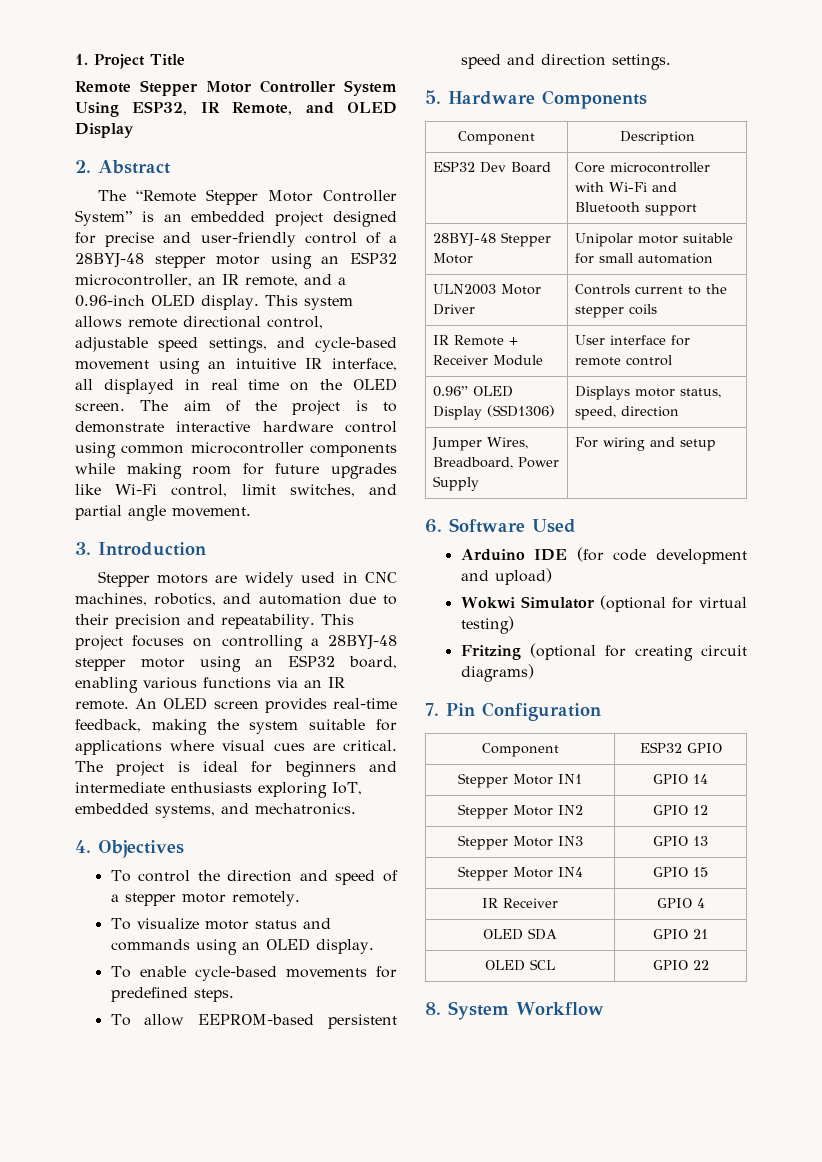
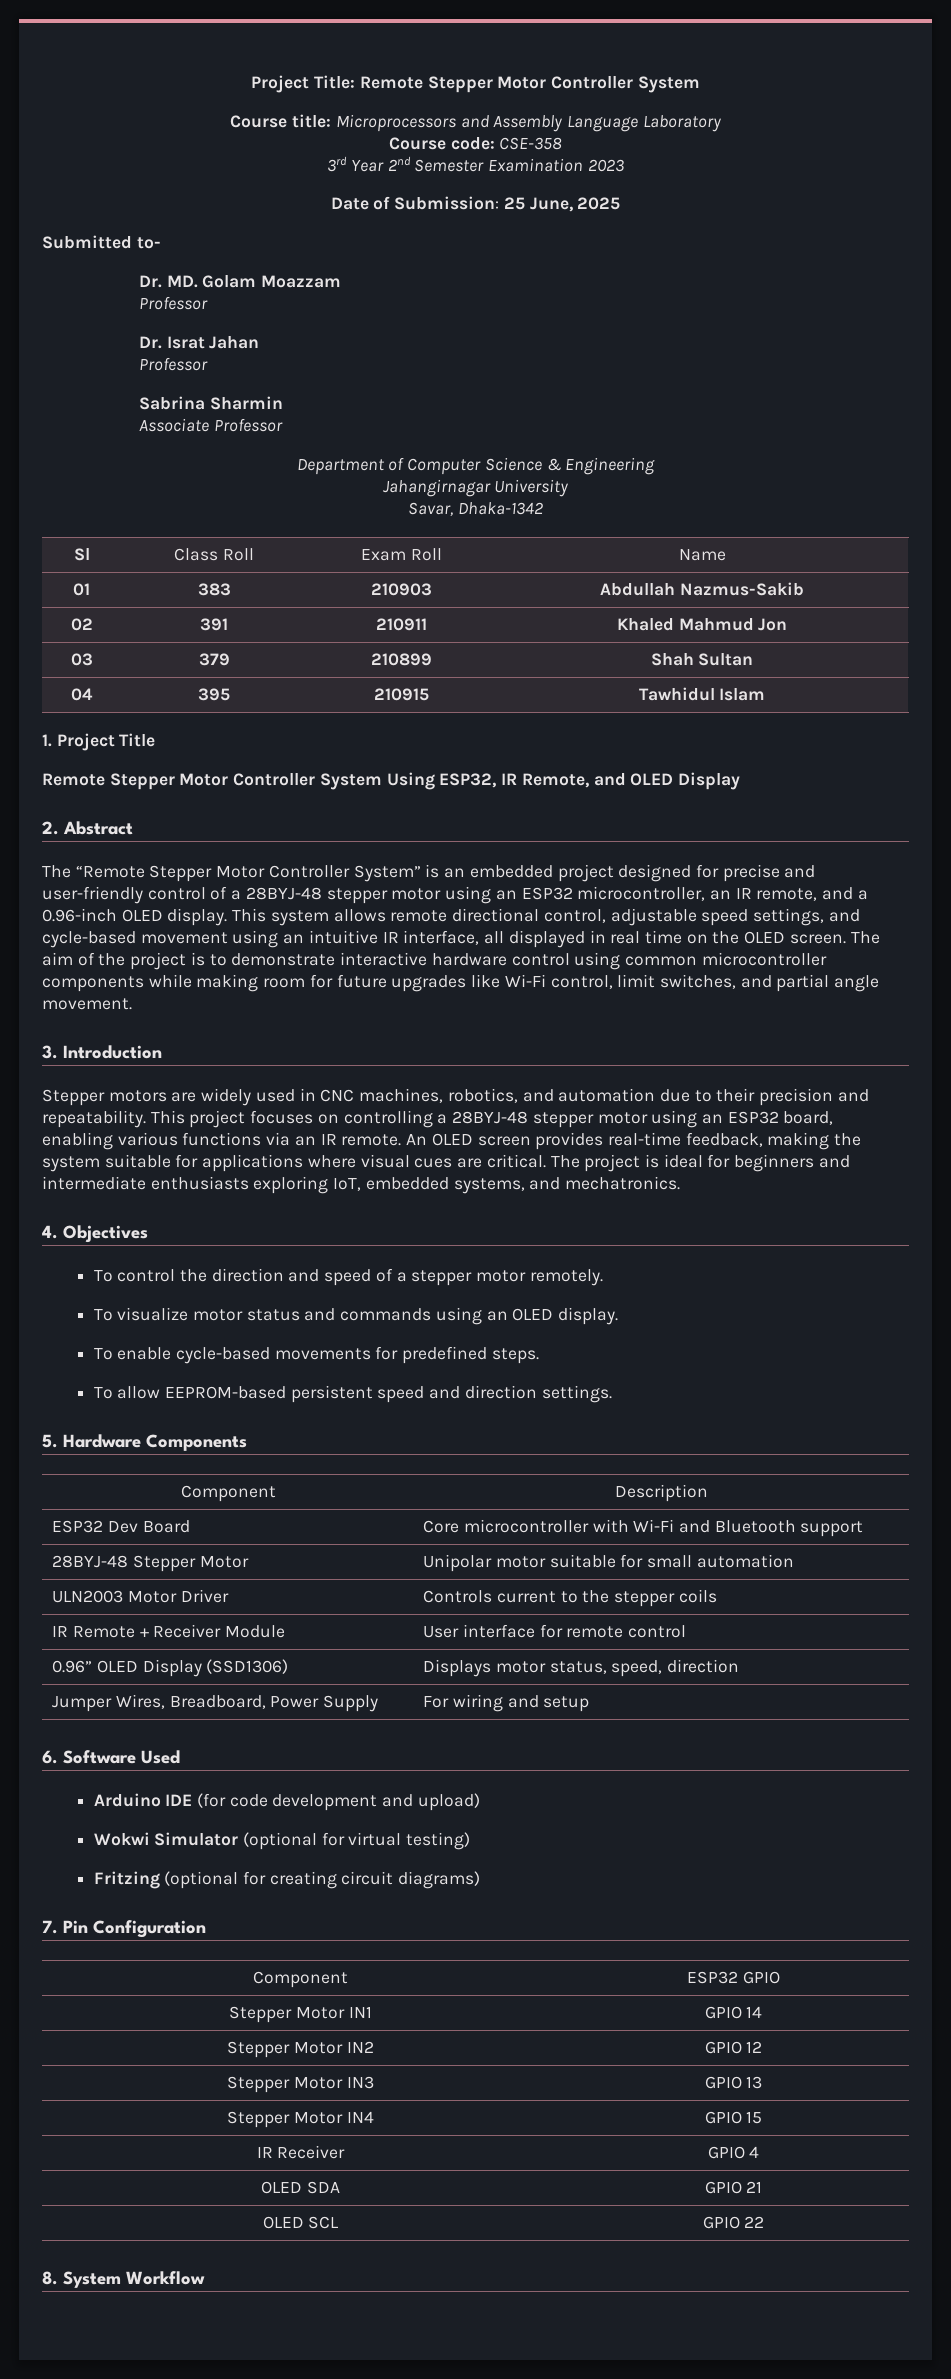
+ Project Title: Remote Stepper Motor Controller System
+ Course title: Microprocessors and Assembly Language Laboratory
+ Course code: CSE-358
+ 3rd Year 2nd Semester Examination 2023
+ Date of Submission: 25 June, 2025
+ Submitted to-
+ Dr. MD. Golam Moazzam
+ Professor
+ Dr. Israt Jahan
+ Professor
+ Sabrina Sharmin
+ Associate Professor
+ Department of Computer Science & Engineering
+ Jahangirnagar University
+ Savar, Dhaka-1342
+ Sl | Class Roll | Exam Roll | Name
+ 01 | 383 | 210903 | Abdullah Nazmus-Sakib
+ 02 | 391 | 210911 | Khaled Mahmud Jon
+ 03 | 379 | 210899 | Shah Sultan
+ 04 | 395 | 210915 | Tawhidul Islam

